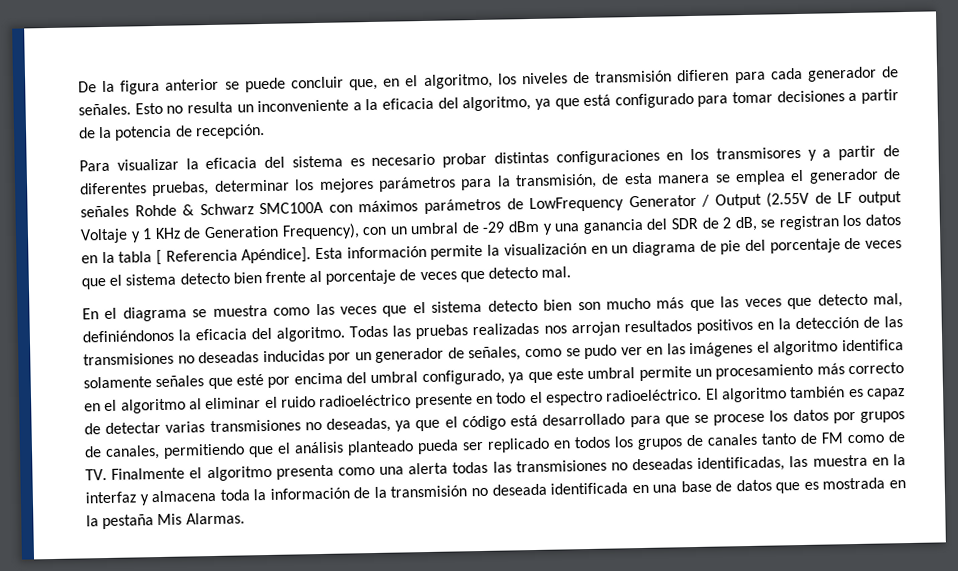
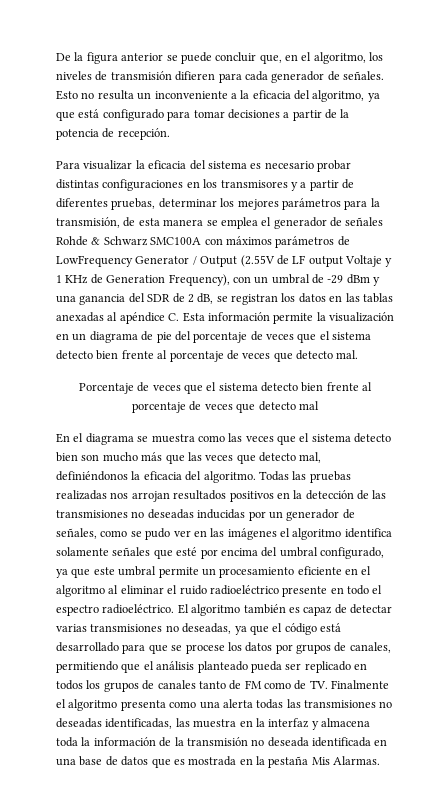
- Para visualizar la eficacia del sistema es necesario probar distintas configuraciones en los transmisores y a partir de diferentes pruebas, determinar los mejores parámetros para la transmisión, de esta manera se emplea el generador de señales Rohde & Schwarz SMC100A con máximos parámetros de LowFrequency Generator / Output (2.55V de LF output Voltaje y 1 KHz de Generation Frequency), con un umbral de -29 dBm y una ganancia del SDR de 2 dB, se registran los datos en la tabla [ Referencia Apéndice]. Esta información permite la visualización en un diagrama de pie del porcentaje de veces que el sistema detecto bien frente al porcentaje de veces que detecto mal.
+ Para visualizar la eficacia del sistema es necesario probar distintas configuraciones en los transmisores y a partir de diferentes pruebas, determinar los mejores parámetros para la transmisión, de esta manera se emplea el generador de señales Rohde & Schwarz SMC100A con máximos parámetros de LowFrequency Generator / Output (2.55V de LF output Voltaje y 1 KHz de Generation Frequency), con un umbral de -29 dBm y una ganancia del SDR de 2 dB, se registran los datos en las tablas anexadas al apéndice C. Esta información permite la visualización en un diagrama de pie del porcentaje de veces que el sistema detecto bien frente al porcentaje de veces que detecto mal.
+ Porcentaje de veces que el sistema detecto bien frente al porcentaje de veces que detecto mal
- Todas las pruebas realizadas nos arrojan resultados positivos en la detección de las transmisiones no deseadas inducidas por un generador de señales, como se pudo ver en las imágenes el algoritmo identifica solamente señales que esté por encima del umbral configurado, ya que este umbral permite un procesamiento más correcto en el algoritmo al eliminar el ruido radioeléctrico presente en todo el espectro radioeléctrico.
+ Todas las pruebas realizadas nos arrojan resultados positivos en la detección de las transmisiones no deseadas inducidas por un generador de señales, como se pudo ver en las imágenes el algoritmo identifica solamente señales que esté por encima del umbral configurado, ya que este umbral permite un procesamiento eficiente en el algoritmo al eliminar el ruido radioeléctrico presente en todo el espectro radioeléctrico.

